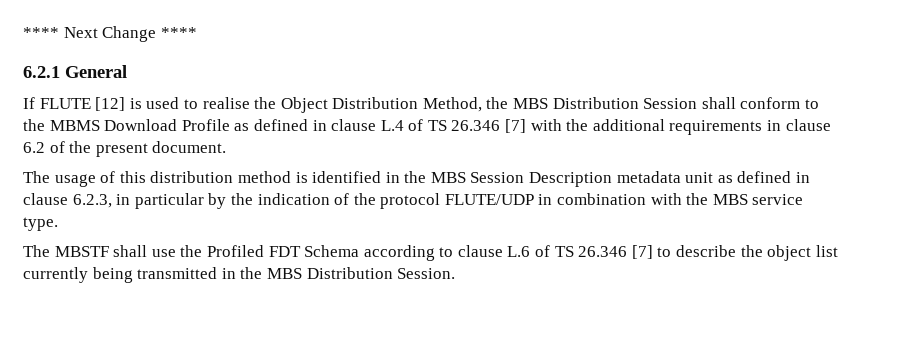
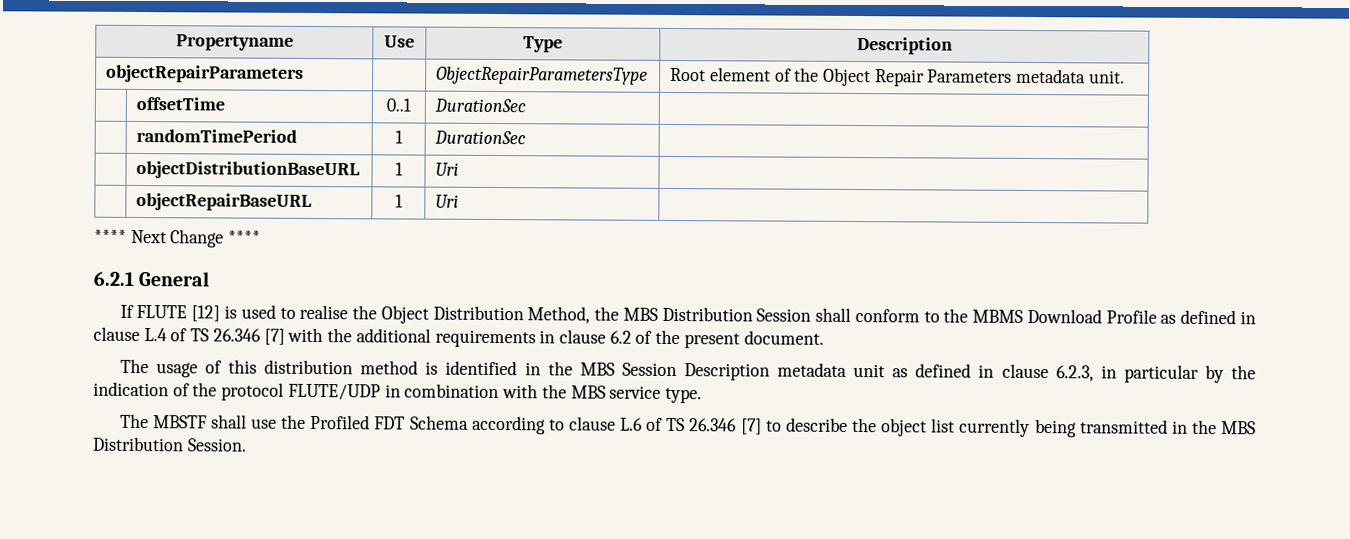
+ Propertyname | Use | Type | Description
+ objectRepairParameters | | ObjectRepairParametersType | Root element of the Object Repair Parameters metadata unit.
+ | offsetTime | 0..1 | DurationSec |
+ | randomTimePeriod | 1 | DurationSec |
+ | objectDistributionBaseURL | 1 | Uri |
+ | objectRepairBaseURL | 1 | Uri |

